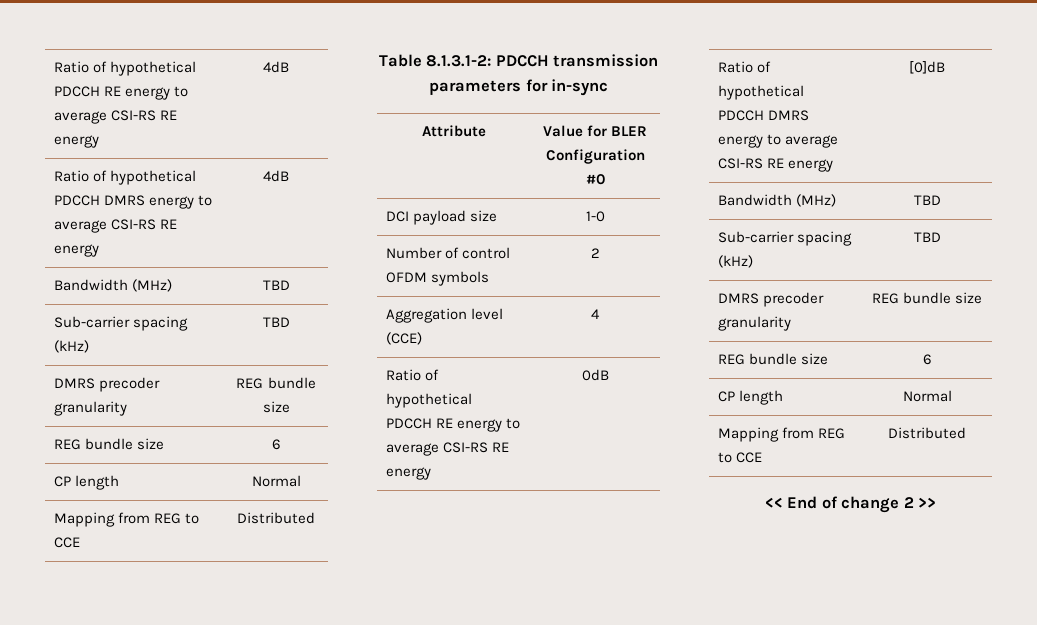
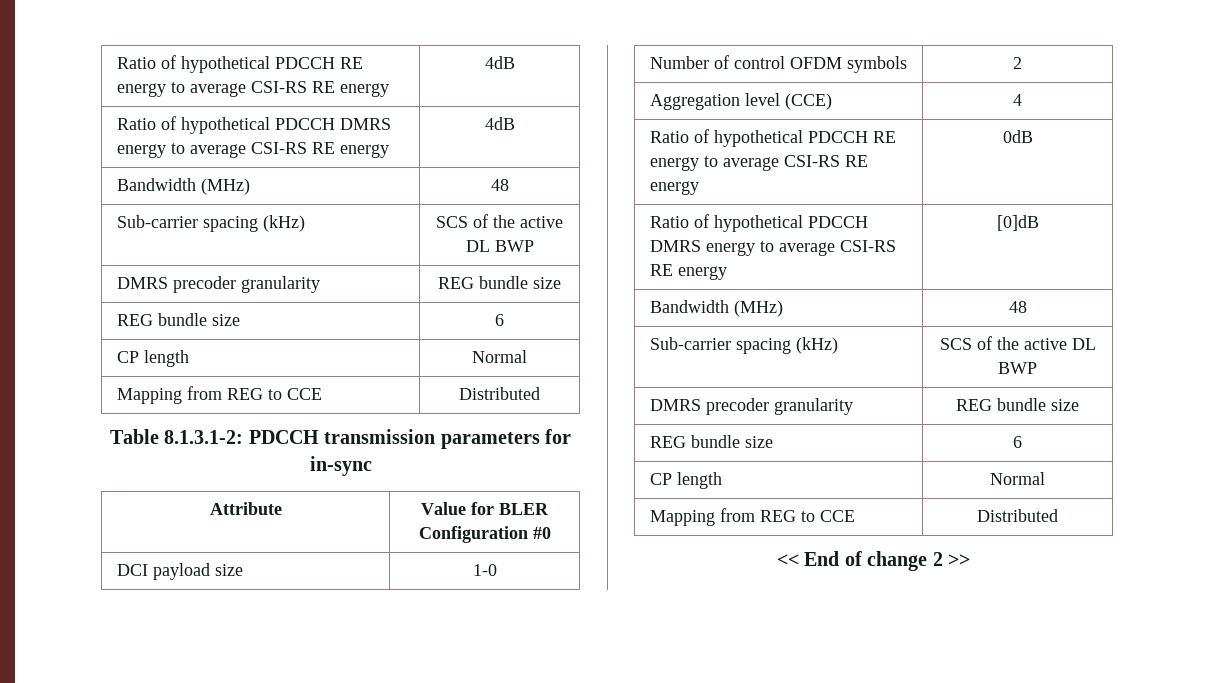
  Ratio of hypothetical PDCCH DMRS energy to average CSI-RS RE energy | 4dB
- Bandwidth (MHz) | TBD
- Sub-carrier spacing (kHz) | TBD
+ Bandwidth (MHz) | 48
+ Sub-carrier spacing (kHz) | SCS of the active DL BWP
  Ratio of hypothetical PDCCH DMRS energy to average CSI-RS RE energy | [0]dB
- Bandwidth (MHz) | TBD
- Sub-carrier spacing (kHz) | TBD
+ Bandwidth (MHz) | 48
+ Sub-carrier spacing (kHz) | SCS of the active DL BWP

